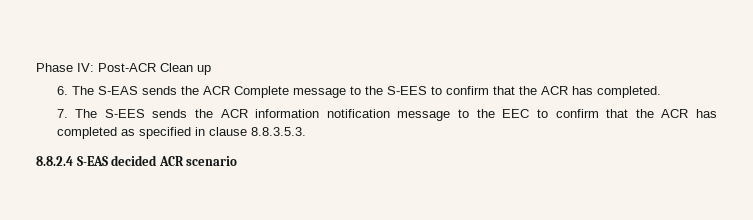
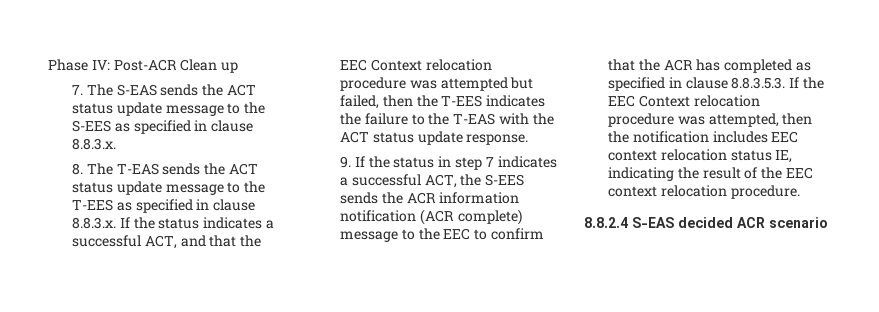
- 6. The S-EAS sends the ACR Complete message to the S-EES to confirm that the ACR has completed.
- 7. The S-EES sends the ACR information notification message to the EEC to confirm that the ACR has completed as specified in clause 8.8.3.5.3.
+ 7. The S-EAS sends the ACT status update message to the S-EES as specified in clause 8.8.3.x.
+ 8. The T-EAS sends the ACT status update message to the T-EES as specified in clause 8.8.3.x. If the status indicates a successful ACT, and that the EEC Context relocation procedure was attempted but failed, then the T-EES indicates the failure to the T-EAS with the ACT status update response.
+ 9. If the status in step 7 indicates a successful ACT, the S-EES sends the ACR information notification (ACR complete) message to the EEC to confirm that the ACR has completed as specified in clause 8.8.3.5.3. If the EEC Context relocation procedure was attempted, then the notification includes EEC context relocation status IE, indicating the result of the EEC context relocation procedure.

